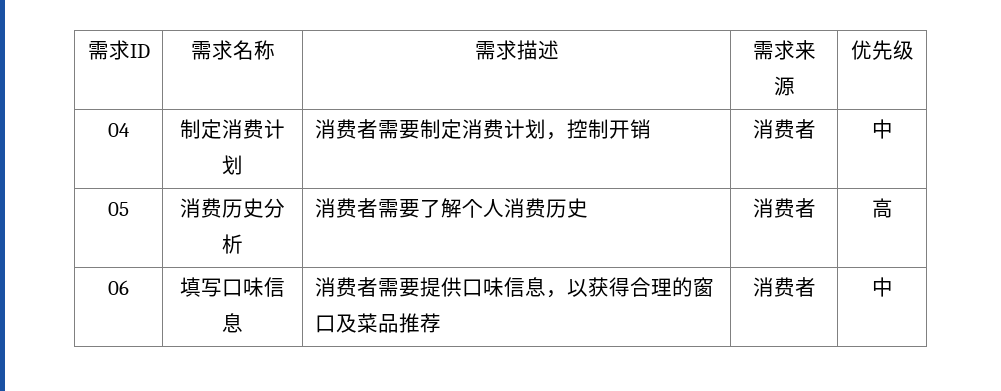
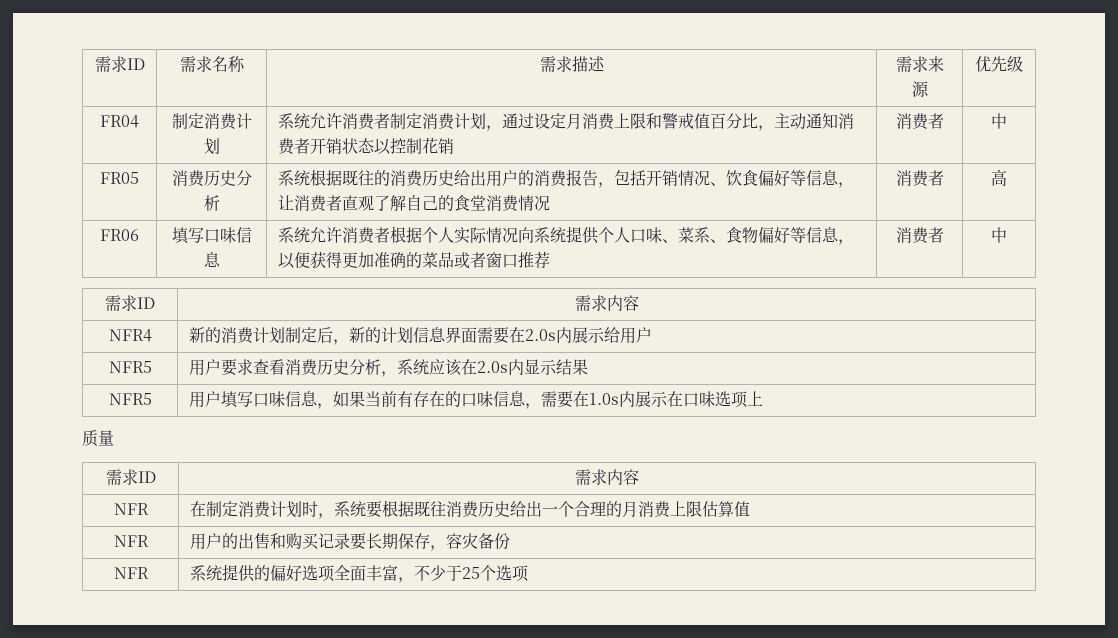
- 04 | 制定消费计划 | 消费者需要制定消费计划，控制开销 | 消费者 | 中
+ FR04 | 制定消费计划 | 系统允许消费者制定消费计划，通过设定月消费上限和警戒值百分比，主动通知消费者开销状态以控制花销 | 消费者 | 中
- 05 | 消费历史分析 | 消费者需要了解个人消费历史 | 消费者 | 高
+ FR05 | 消费历史分析 | 系统根据既往的消费历史给出用户的消费报告，包括开销情况、饮食偏好等信息，让消费者直观了解自己的食堂消费情况 | 消费者 | 高
- 06 | 填写口味信息 | 消费者需要提供口味信息，以获得合理的窗口及菜品推荐 | 消费者 | 中
+ FR06 | 填写口味信息 | 系统允许消费者根据个人实际情况向系统提供个人口味、菜系、食物偏好等信息，以便获得更加准确的菜品或者窗口推荐 | 消费者 | 中
+ 需求ID | 需求内容
+ NFR4 | 新的消费计划制定后，新的计划信息界面需要在2.0s内展示给用户
+ NFR5 | 用户要求查看消费历史分析，系统应该在2.0s内显示结果
+ NFR5 | 用户填写口味信息，如果当前有存在的口味信息，需要在1.0s内展示在口味选项上
+ 质量
+ 需求ID | 需求内容
+ NFR | 在制定消费计划时，系统要根据既往消费历史给出一个合理的月消费上限估算值
+ NFR | 用户的出售和购买记录要长期保存，容灾备份
+ NFR | 系统提供的偏好选项全面丰富，不少于25个选项

